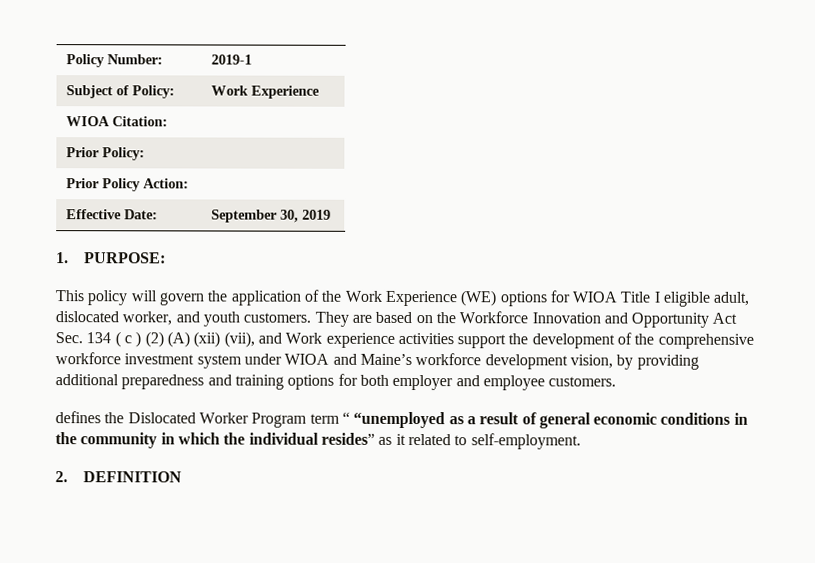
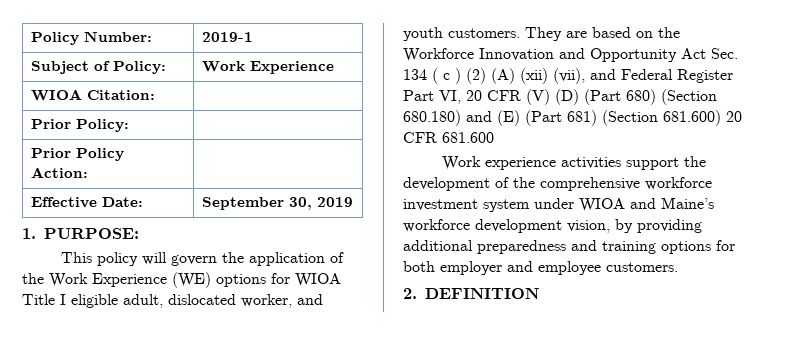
- They are based on the Workforce Innovation and Opportunity Act Sec. 134 ( c ) (2) (A) (xii) (vii), and Work experience activities support the development of the comprehensive workforce investment system under WIOA and Maine’s workforce development vision, by providing additional preparedness and training options for both employer and employee customers.
+ They are based on the Workforce Innovation and Opportunity Act Sec. 134 ( c ) (2) (A) (xii) (vii), and Federal Register Part VI, 20 CFR (V) (D) (Part 680) (Section 680.180) and (E) (Part 681) (Section 681.600) 20 CFR 681.600
+ Work experience activities support the development of the comprehensive workforce investment system under WIOA and Maine’s workforce development vision, by providing additional preparedness and training options for both employer and employee customers.
- defines the Dislocated Worker Program term “ “unemployed as a result of general economic conditions in the community in which the individual resides” as it related to self-employment.

